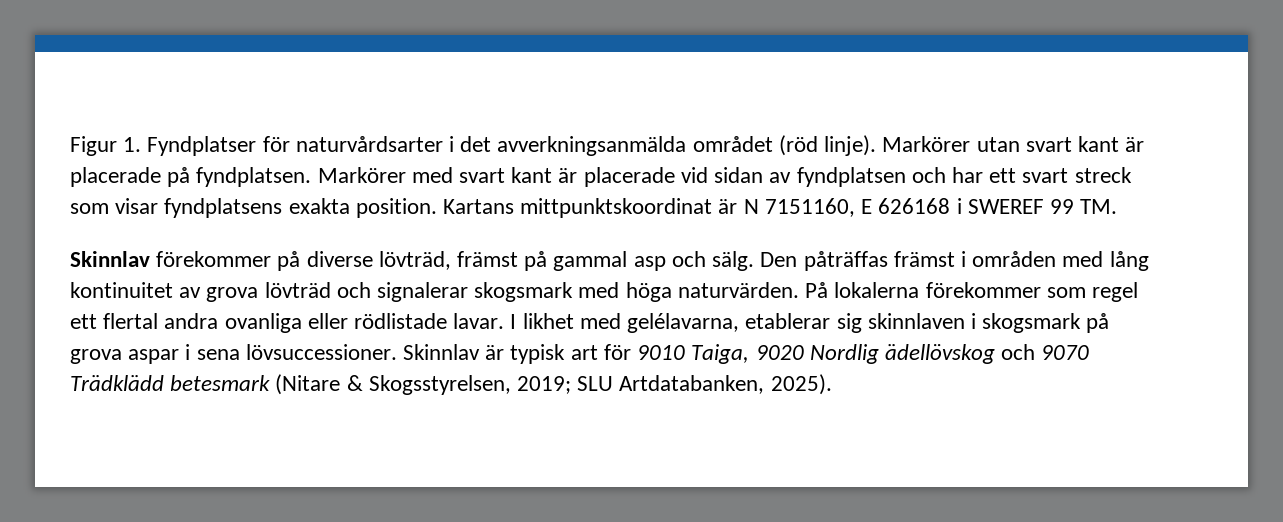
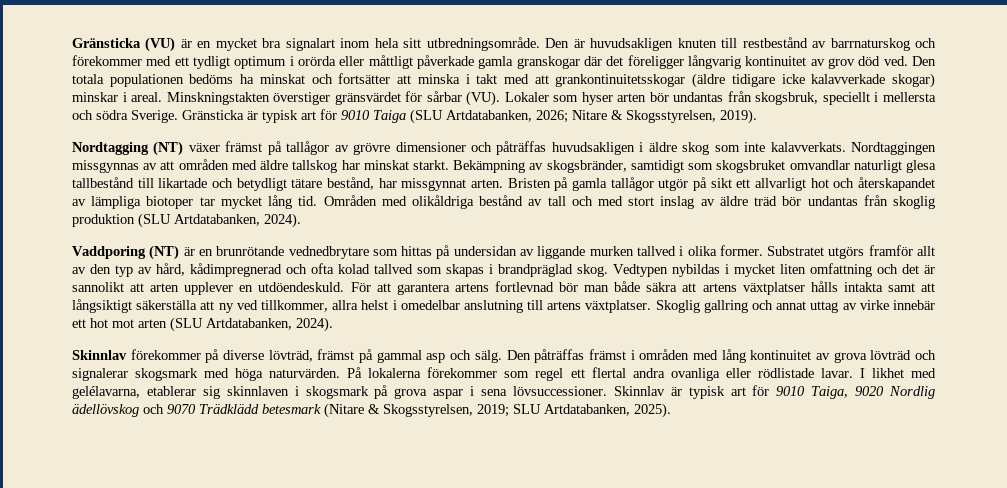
- Figur 1. Fyndplatser för naturvårdsarter i det avverkningsanmälda området (röd linje). Markörer utan svart kant är placerade på fyndplatsen. Markörer med svart kant är placerade vid sidan av fyndplatsen och har ett svart streck som visar fyndplatsens exakta position. Kartans mittpunktskoordinat är N 7151160, E 626168 i SWEREF 99 TM.
+ Gränsticka (VU) är en mycket bra signalart inom hela sitt utbredningsområde. Den är huvudsakligen knuten till restbestånd av barrnaturskog och förekommer med ett tydligt optimum i orörda eller måttligt påverkade gamla granskogar där det föreligger långvarig kontinuitet av grov död ved. Den totala populationen bedöms ha minskat och fortsätter att minska i takt med att grankontinuitetsskogar (äldre tidigare icke kalavverkade skogar) minskar i areal. Minskningstakten överstiger gränsvärdet för sårbar (VU). Lokaler som hyser arten bör undantas från skogsbruk, speciellt i mellersta och södra Sverige. Gränsticka är typisk art för 9010 Taiga (SLU Artdatabanken, 2026; Nitare & Skogsstyrelsen, 2019).
+ Nordtagging (NT) växer främst på tallågor av grövre dimensioner och påträffas huvudsakligen i äldre skog som inte kalavverkats. Nordtaggingen missgynnas av att områden med äldre tallskog har minskat starkt. Bekämpning av skogsbränder, samtidigt som skogsbruket omvandlar naturligt glesa tallbestånd till likartade och betydligt tätare bestånd, har missgynnat arten. Bristen på gamla tallågor utgör på sikt ett allvarligt hot och återskapandet av lämpliga biotoper tar mycket lång tid. Områden med olikåldriga bestånd av tall och med stort inslag av äldre träd bör undantas från skoglig produktion (SLU Artdatabanken, 2024).
+ Vaddporing (NT) är en brunrötande vednedbrytare som hittas på undersidan av liggande murken tallved i olika former. Substratet utgörs framför allt av den typ av hård, kådimpregnerad och ofta kolad tallved som skapas i brandpräglad skog. Vedtypen nybildas i mycket liten omfattning och det är sannolikt att arten upplever en utdöendeskuld. För att garantera artens fortlevnad bör man både säkra att artens växtplatser hålls intakta samt att långsiktigt säkerställa att ny ved tillkommer, allra helst i omedelbar anslutning till artens växtplatser. Skoglig gallring och annat uttag av virke innebär ett hot mot arten (SLU Artdatabanken, 2024).

